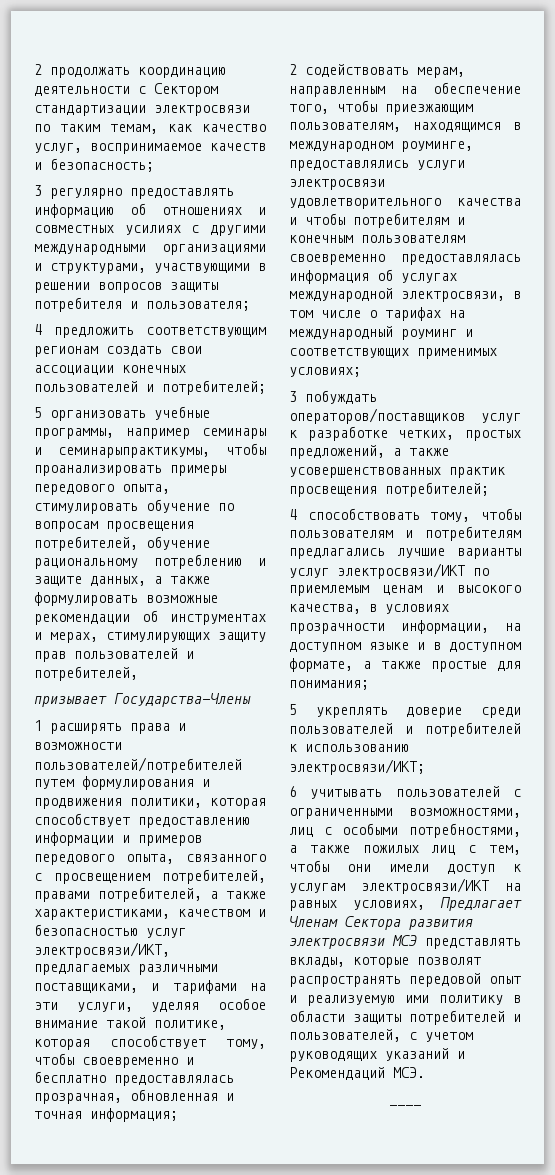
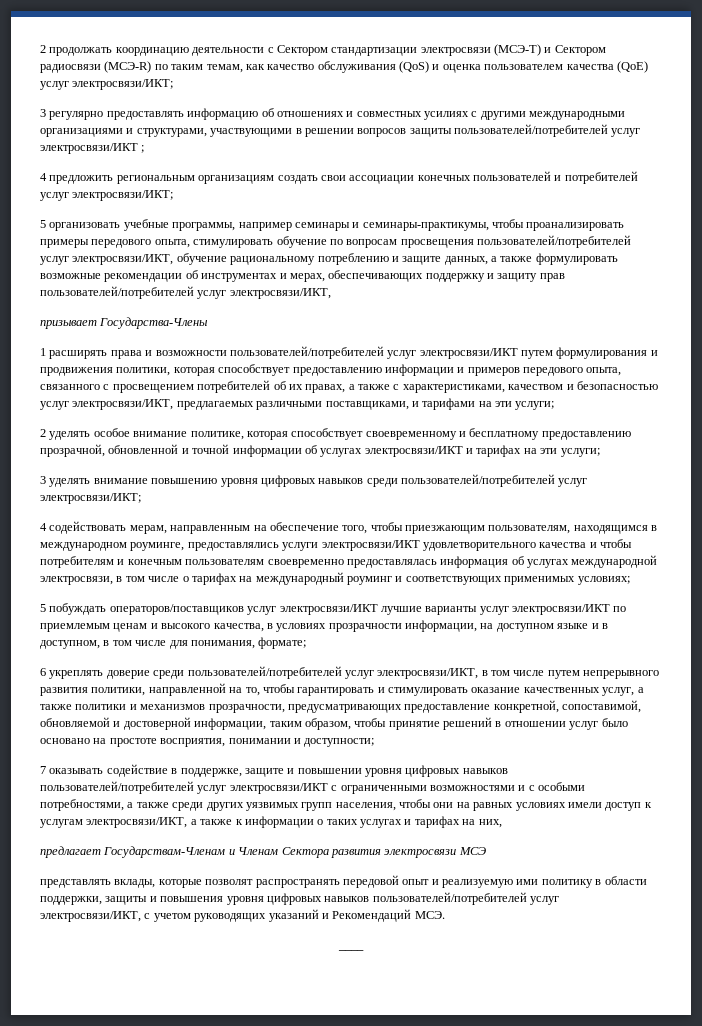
- 2 продолжать координацию деятельности с Сектором стандартизации электросвязи по таким темам, как качество услуг, воспринимаемое качеств и безопасность;
+ 2 продолжать координацию деятельности с Сектором стандартизации электросвязи (МСЭ-Т) и Сектором радиосвязи (МСЭ-R) по таким темам, как качество обслуживания (QoS) и оценка пользователем качества (QoE) услуг электросвязи/ИКТ;
- 3 регулярно предоставлять информацию об отношениях и совместных усилиях с другими международными организациями и структурами, участвующими в решении вопросов защиты потребителя и пользователя;
+ 3 регулярно предоставлять информацию об отношениях и совместных усилиях с другими международными организациями и структурами, участвующими в решении вопросов защиты пользователей/потребителей услуг электросвязи/ИКТ ;
- 4 предложить соответствующим регионам создать свои ассоциации конечных пользователей и потребителей;
+ 4 предложить региональным организациям создать свои ассоциации конечных пользователей и потребителей услуг электросвязи/ИКТ;
- 5 организовать учебные программы, например семинары и семинарыпрактикумы, чтобы проанализировать примеры передового опыта, стимулировать обучение по вопросам просвещения потребителей, обучение рациональному потреблению и защите данных, а также формулировать возможные рекомендации об инструментах и мерах, стимулирующих защиту прав пользователей и потребителей,
+ 5 организовать учебные программы, например семинары и семинары-практикумы, чтобы проанализировать примеры передового опыта, стимулировать обучение по вопросам просвещения пользователей/потребителей услуг электросвязи/ИКТ, обучение рациональному потреблению и защите данных, а также формулировать возможные рекомендации об инструментах и мерах, обеспечивающих поддержку и защиту прав пользователей/потребителей услуг электросвязи/ИКТ,
- 1 расширять права и возможности пользователей/потребителей путем формулирования и продвижения политики, которая способствует предоставлению информации и примеров передового опыта, связанного с просвещением потребителей, правами потребителей, а также характеристиками, качеством и безопасностью услуг электросвязи/ИКТ, предлагаемых различными поставщиками, и тарифами на эти услуги, уделяя особое внимание такой политике, которая способствует тому, чтобы своевременно и бесплатно предоставлялась прозрачная, обновленная и точная информация;
- 2 содействовать мерам, направленным на обеспечение того, чтобы приезжающим пользователям, находящимся в международном роуминге, предоставлялись услуги электросвязи удовлетворительного качества и чтобы потребителям и конечным пользователям своевременно предоставлялась информация об услугах международной электросвязи, в том числе о тарифах на международный роуминг и соответствующих применимых условиях;
+ 1 расширять права и возможности пользователей/потребителей услуг электросвязи/ИКТ путем формулирования и продвижения политики, которая способствует предоставлению информации и примеров передового опыта, связанного с просвещением потребителей об их правах, а также с характеристиками, качеством и безопасностью услуг электросвязи/ИКТ, предлагаемых различными поставщиками, и тарифами на эти услуги;
+ 2 уделять особое внимание политике, которая способствует своевременному и бесплатному предоставлению прозрачной, обновленной и точной информации об услугах электросвязи/ИКТ и тарифах на эти услуги;
+ 3 уделять внимание повышению уровня цифровых навыков среди пользователей/потребителей услуг электросвязи/ИКТ;
+ 4 содействовать мерам, направленным на обеспечение того, чтобы приезжающим пользователям, находящимся в международном роуминге, предоставлялись услуги электросвязи/ИКТ удовлетворительного качества и чтобы потребителям и конечным пользователям своевременно предоставлялась информация об услугах международной электросвязи, в том числе о тарифах на международный роуминг и соответствующих применимых условиях;
- 3 побуждать операторов/поставщиков услуг к разработке четких, простых предложений, а также усовершенствованных практик просвещения потребителей;
- 4 способствовать тому, чтобы пользователям и потребителям предлагались лучшие варианты услуг электросвязи/ИКТ по приемлемым ценам и высокого качества, в условиях прозрачности информации, на доступном языке и в доступном формате, а также простые для понимания;
- 5 укреплять доверие среди пользователей и потребителей к использованию электросвязи/ИКТ;
- 6 учитывать пользователей с ограниченными возможностями, лиц с особыми потребностями, а также пожилых лиц с тем, чтобы они имели доступ к услугам электросвязи/ИКТ на равных условиях, Предлагает Членам Сектора развития электросвязи МСЭ представлять вклады, которые позволят распространять передовой опыт и реализуемую ими политику в области защиты потребителей и пользователей, с учетом руководящих указаний и Рекомендаций МСЭ.
+ 5 побуждать операторов/поставщиков услуг электросвязи/ИКТ лучшие варианты услуг электросвязи/ИКТ по приемлемым ценам и высокого качества, в условиях прозрачности информации, на доступном языке и в доступном, в том числе для понимания, формате;
+ 6 укреплять доверие среди пользователей/потребителей услуг электросвязи/ИКТ, в том числе путем непрерывного развития политики, направленной на то, чтобы гарантировать и стимулировать оказание качественных услуг, а также политики и механизмов прозрачности, предусматривающих предоставление конкретной, сопоставимой, обновляемой и достоверной информации, таким образом, чтобы принятие решений в отношении услуг было основано на простоте восприятия, понимании и доступности;
+ 7 оказывать содействие в поддержке, защите и повышении уровня цифровых навыков пользователей/потребителей услуг электросвязи/ИКТ с ограниченными возможностями и с особыми потребностями, а также среди других уязвимых групп населения, чтобы они на равных условиях имели доступ к услугам электросвязи/ИКТ, а также к информации о таких услугах и тарифах на них,
+ предлагает Государствам-Членам и Членам Сектора развития электросвязи МСЭ
+ представлять вклады, которые позволят распространять передовой опыт и реализуемую ими политику в области поддержки, защиты и повышения уровня цифровых навыков пользователей/потребителей услуг электросвязи/ИКТ, с учетом руководящих указаний и Рекомендаций МСЭ.

